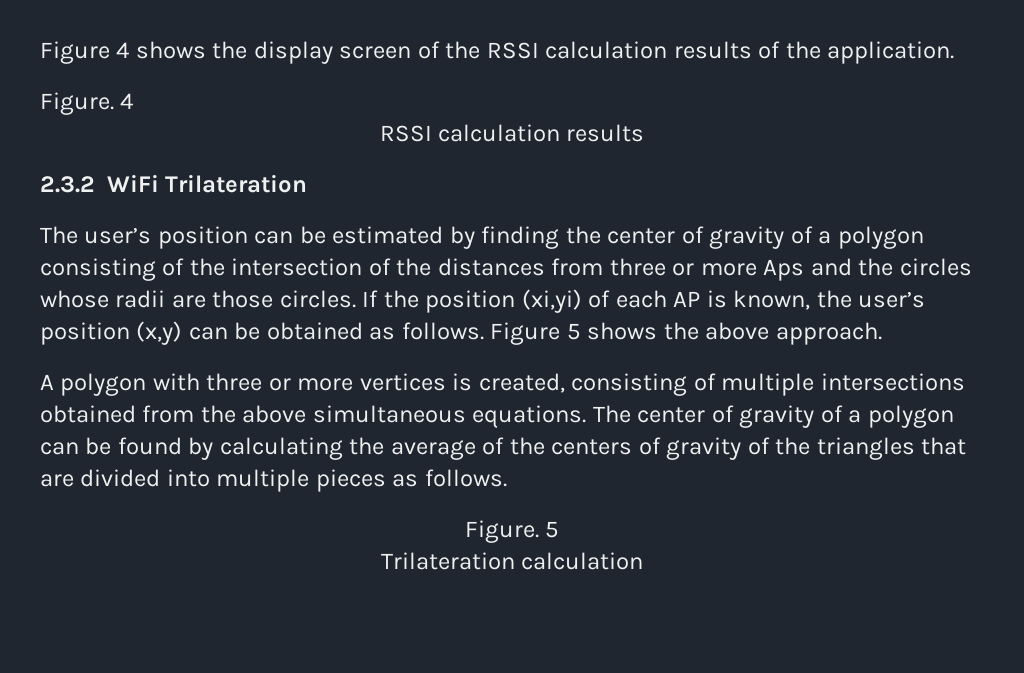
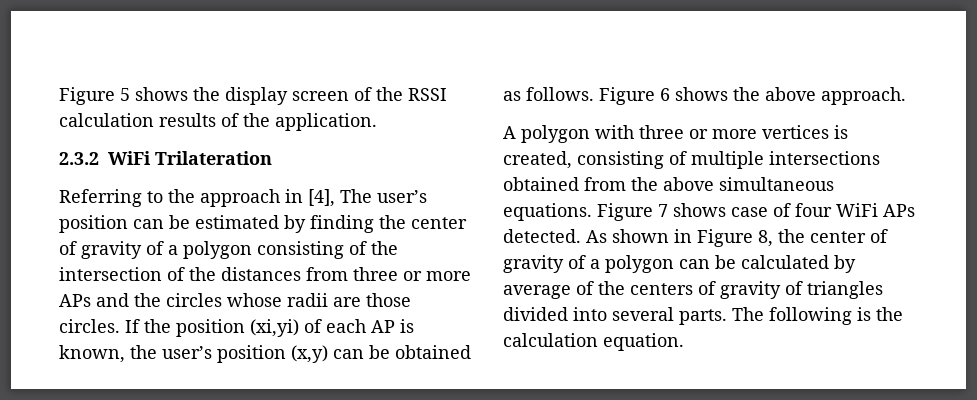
- Figure 4 shows the display screen of the RSSI calculation results of the application.
+ Figure 5 shows the display screen of the RSSI calculation results of the application.
- Figure. 4
- RSSI calculation results
  2.3.2 WiFi Trilateration
- The user’s position can be estimated by finding the center of gravity of a polygon consisting of the intersection of the distances from three or more Aps and the circles whose radii are those circles.
+ Referring to the approach in [4], The user’s position can be estimated by finding the center of gravity of a polygon consisting of the intersection of the distances from three or more APs and the circles whose radii are those circles.
- Figure 5 shows the above approach.
+ Figure 6 shows the above approach.
- The center of gravity of a polygon can be found by calculating the average of the centers of gravity of the triangles that are divided into multiple pieces as follows.
- Figure. 5
- Trilateration calculation
+ Figure 7 shows case of four WiFi APs detected. As shown in Figure 8, the center of gravity of a polygon can be calculated by average of the centers of gravity of triangles divided into several parts. The following is the calculation equation.

